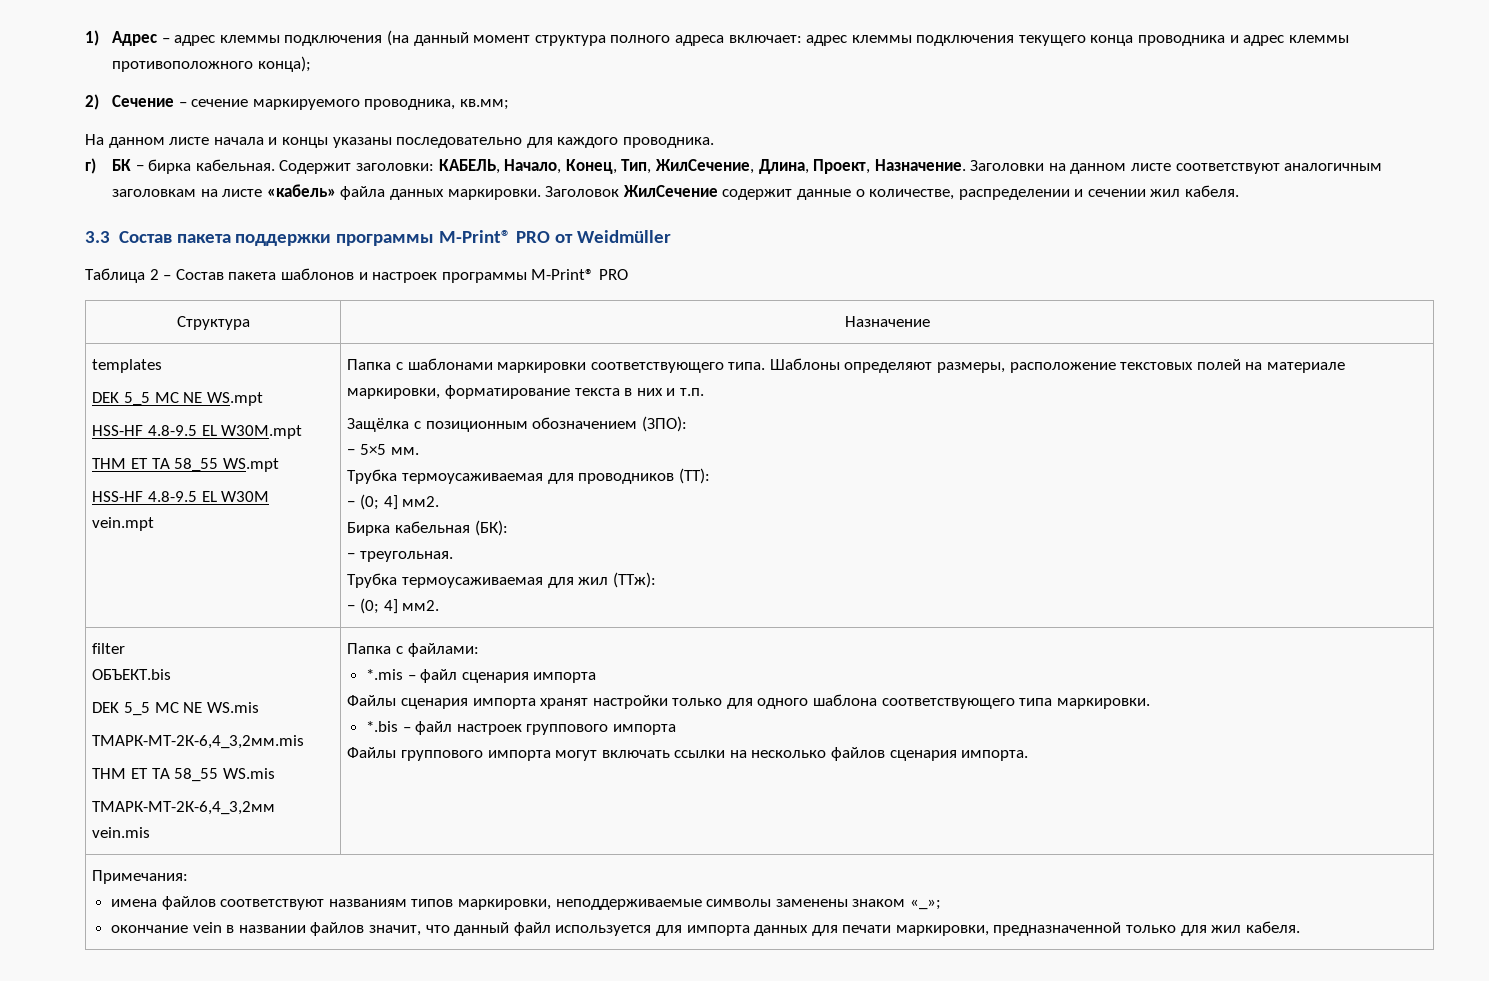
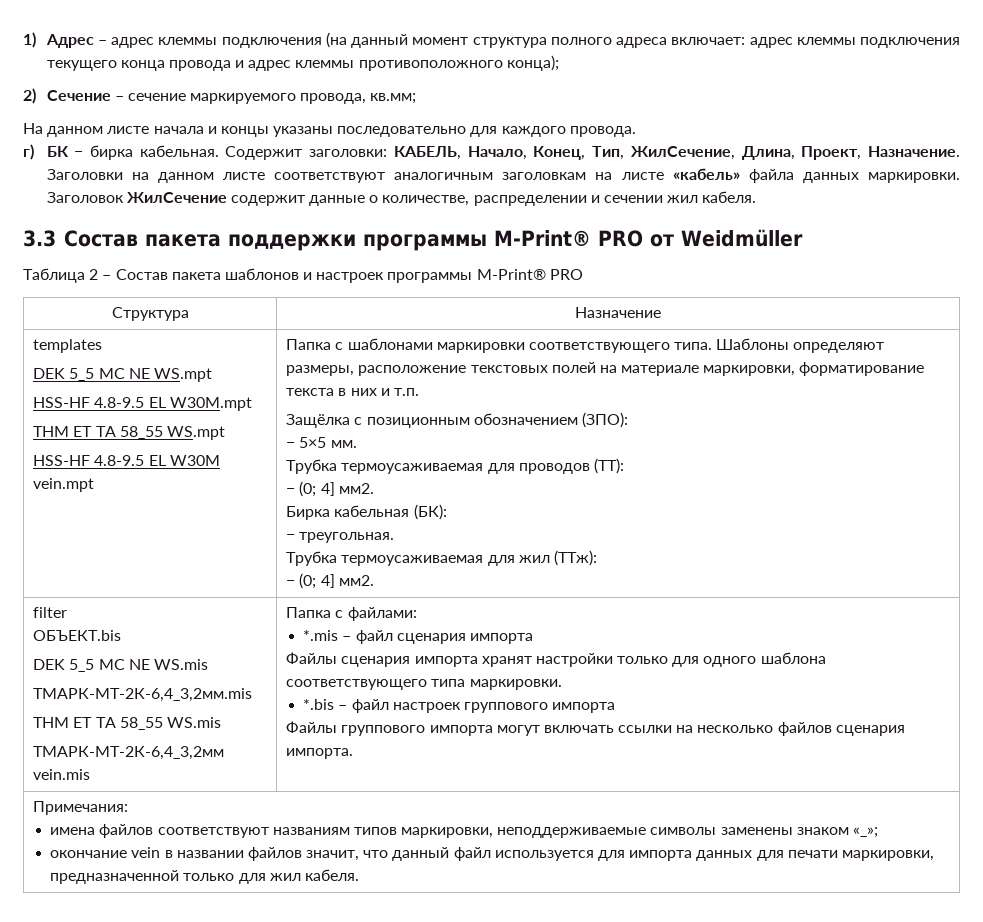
- 1) Адрес – адрес клеммы подключения (на данный момент структура полного адреса включает: адрес клеммы подключения текущего конца проводника и адрес клеммы противоположного конца);
+ 1) Адрес – адрес клеммы подключения (на данный момент структура полного адреса включает: адрес клеммы подключения текущего конца провода и адрес клеммы противоположного конца);
- 2) Сечение – сечение маркируемого проводника, кв.мм;
+ 2) Сечение – сечение маркируемого провода, кв.мм;
- На данном листе начала и концы указаны последовательно для каждого проводника.
+ На данном листе начала и концы указаны последовательно для каждого провода.
- Трубка термоусаживаемая для проводников (ТТ):
+ Трубка термоусаживаемая для проводов (ТТ):

